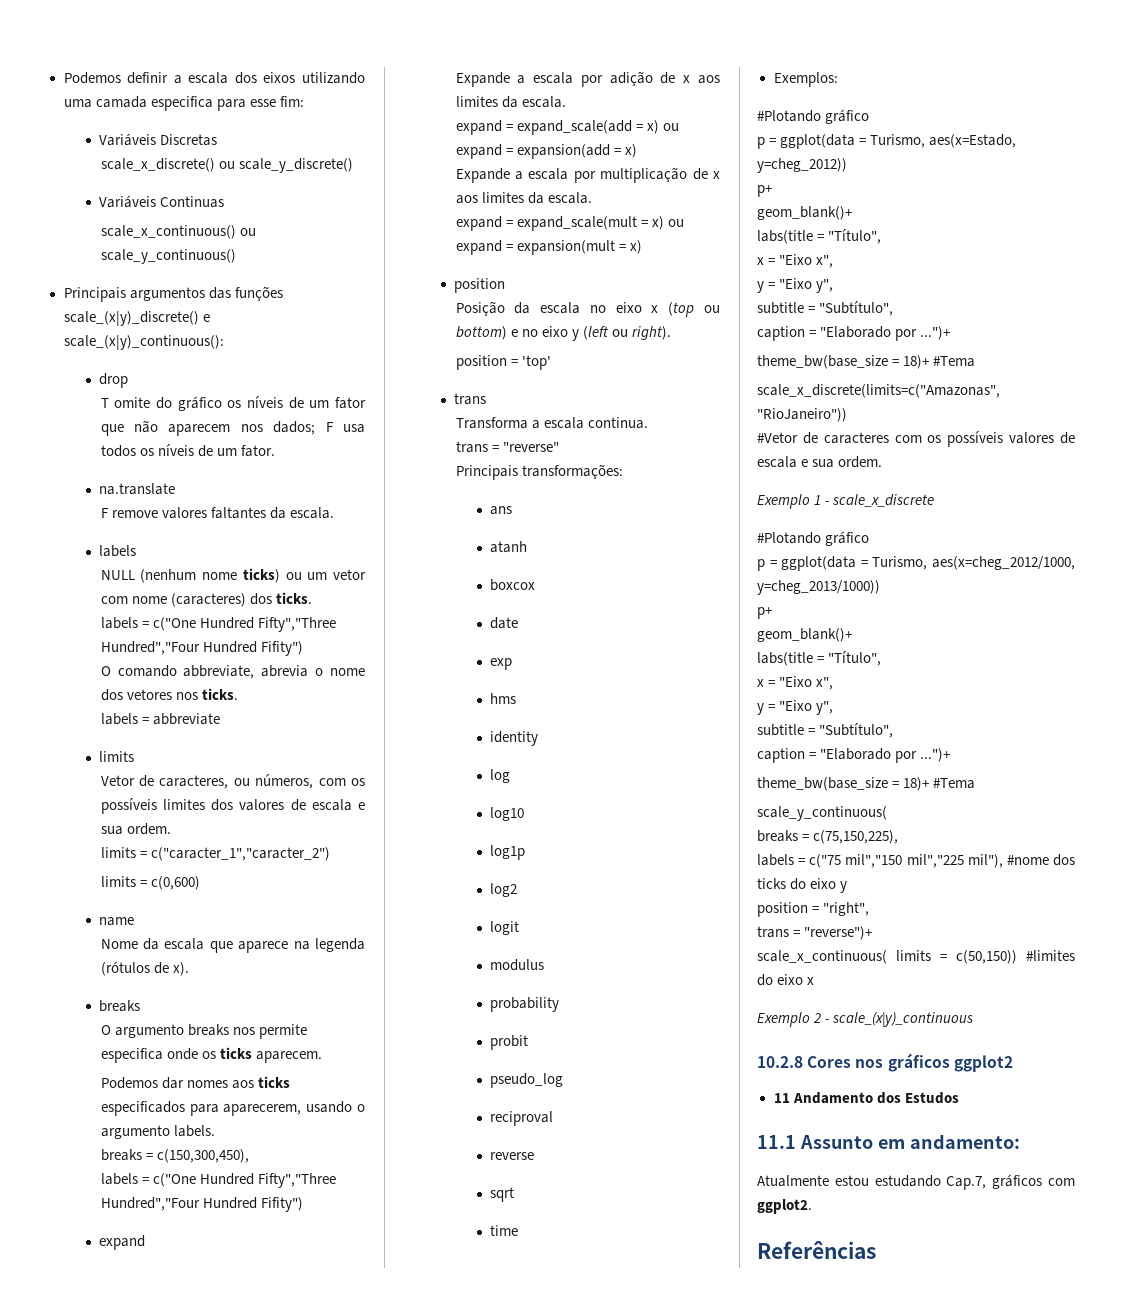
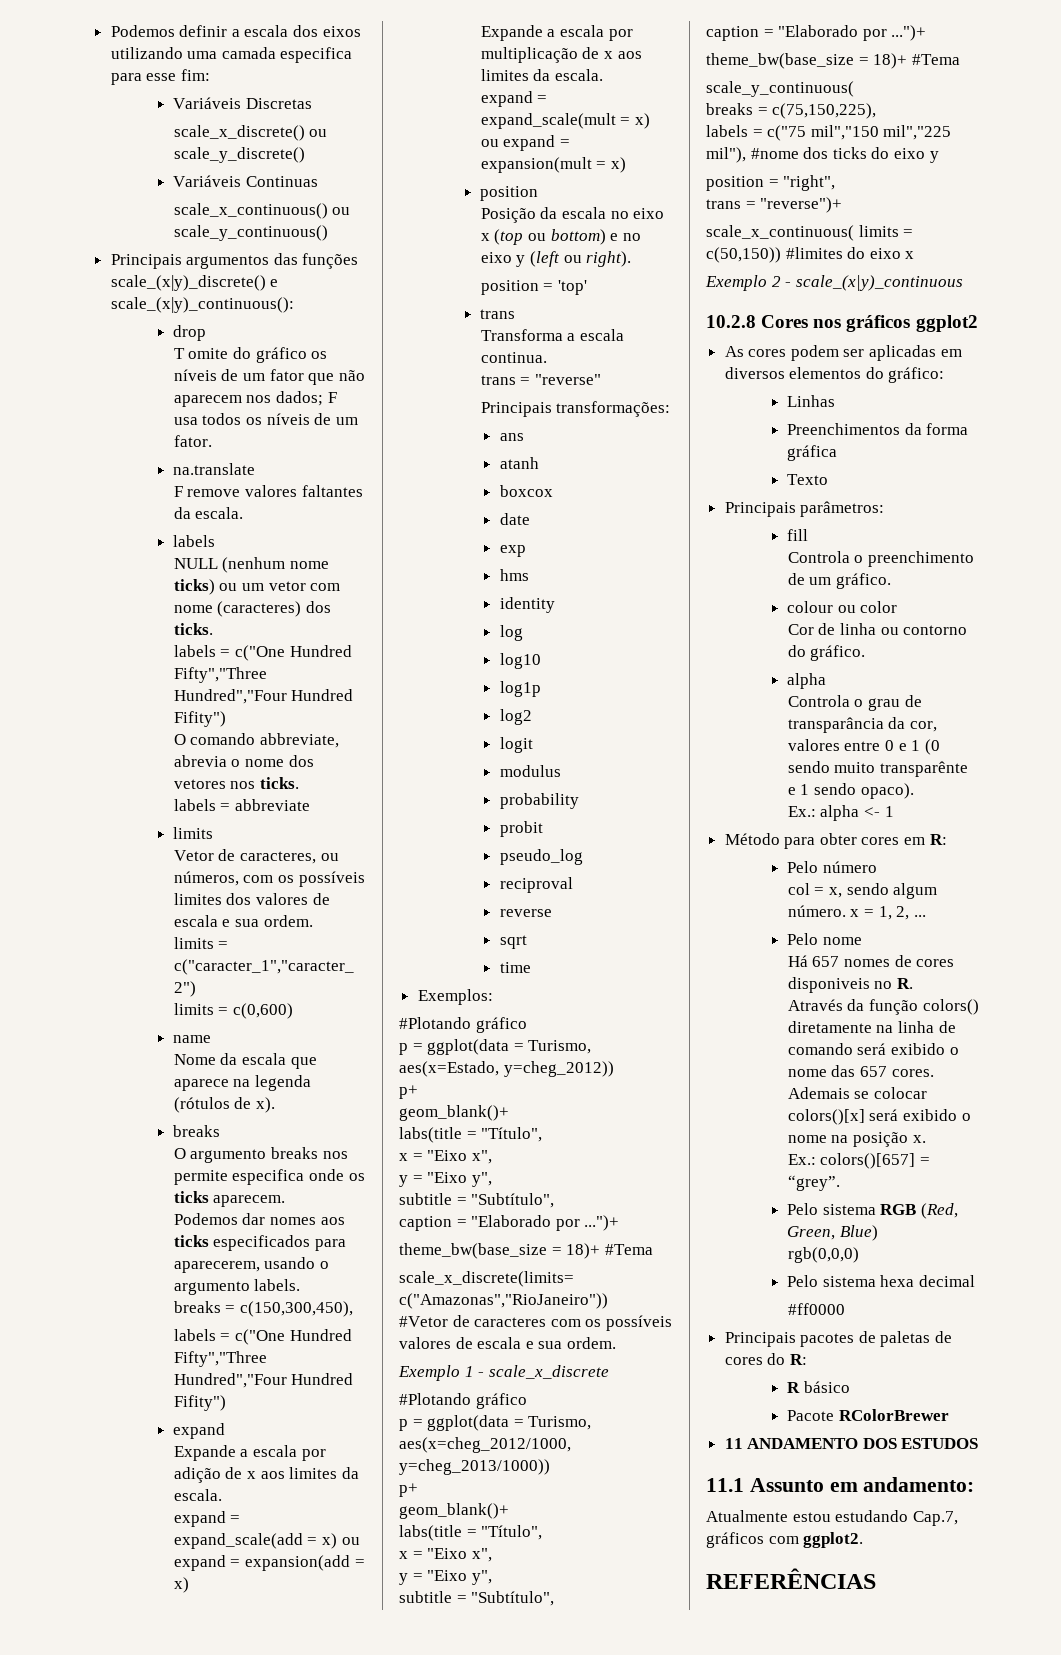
- 11 Andamento dos Estudos
+ As cores podem ser aplicadas em diversos elementos do gráfico:
+ Linhas
+ Preenchimentos da forma gráfica
+ Texto
+ Principais parâmetros:
+ fill
+ Controla o preenchimento de um gráfico.
+ colour ou color
+ Cor de linha ou contorno do gráfico.
+ alpha
+ Controla o grau de transparância da cor, valores entre 0 e 1 (0 sendo muito transparênte e 1 sendo opaco).
+ Ex.: alpha <- 1
+ Método para obter cores em R:
+ Pelo número
+ col = x, sendo algum número. x = 1, 2, ...
+ Pelo nome
+ Há 657 nomes de cores disponiveis no R.
+ Através da função colors() diretamente na linha de comando será exibido o nome das 657 cores. Ademais se colocar colors()[x] será exibido o nome na posição x.
+ Ex.: colors()[657] = “grey”.
+ Pelo sistema RGB (Red, Green, Blue)
+ rgb(0,0,0)
+ Pelo sistema hexa decimal
+ #ff0000
+ Principais pacotes de paletas de cores do R:
+ R básico
+ Pacote RColorBrewer
+ 11 ANDAMENTO DOS ESTUDOS
- Referências
+ REFERÊNCIAS

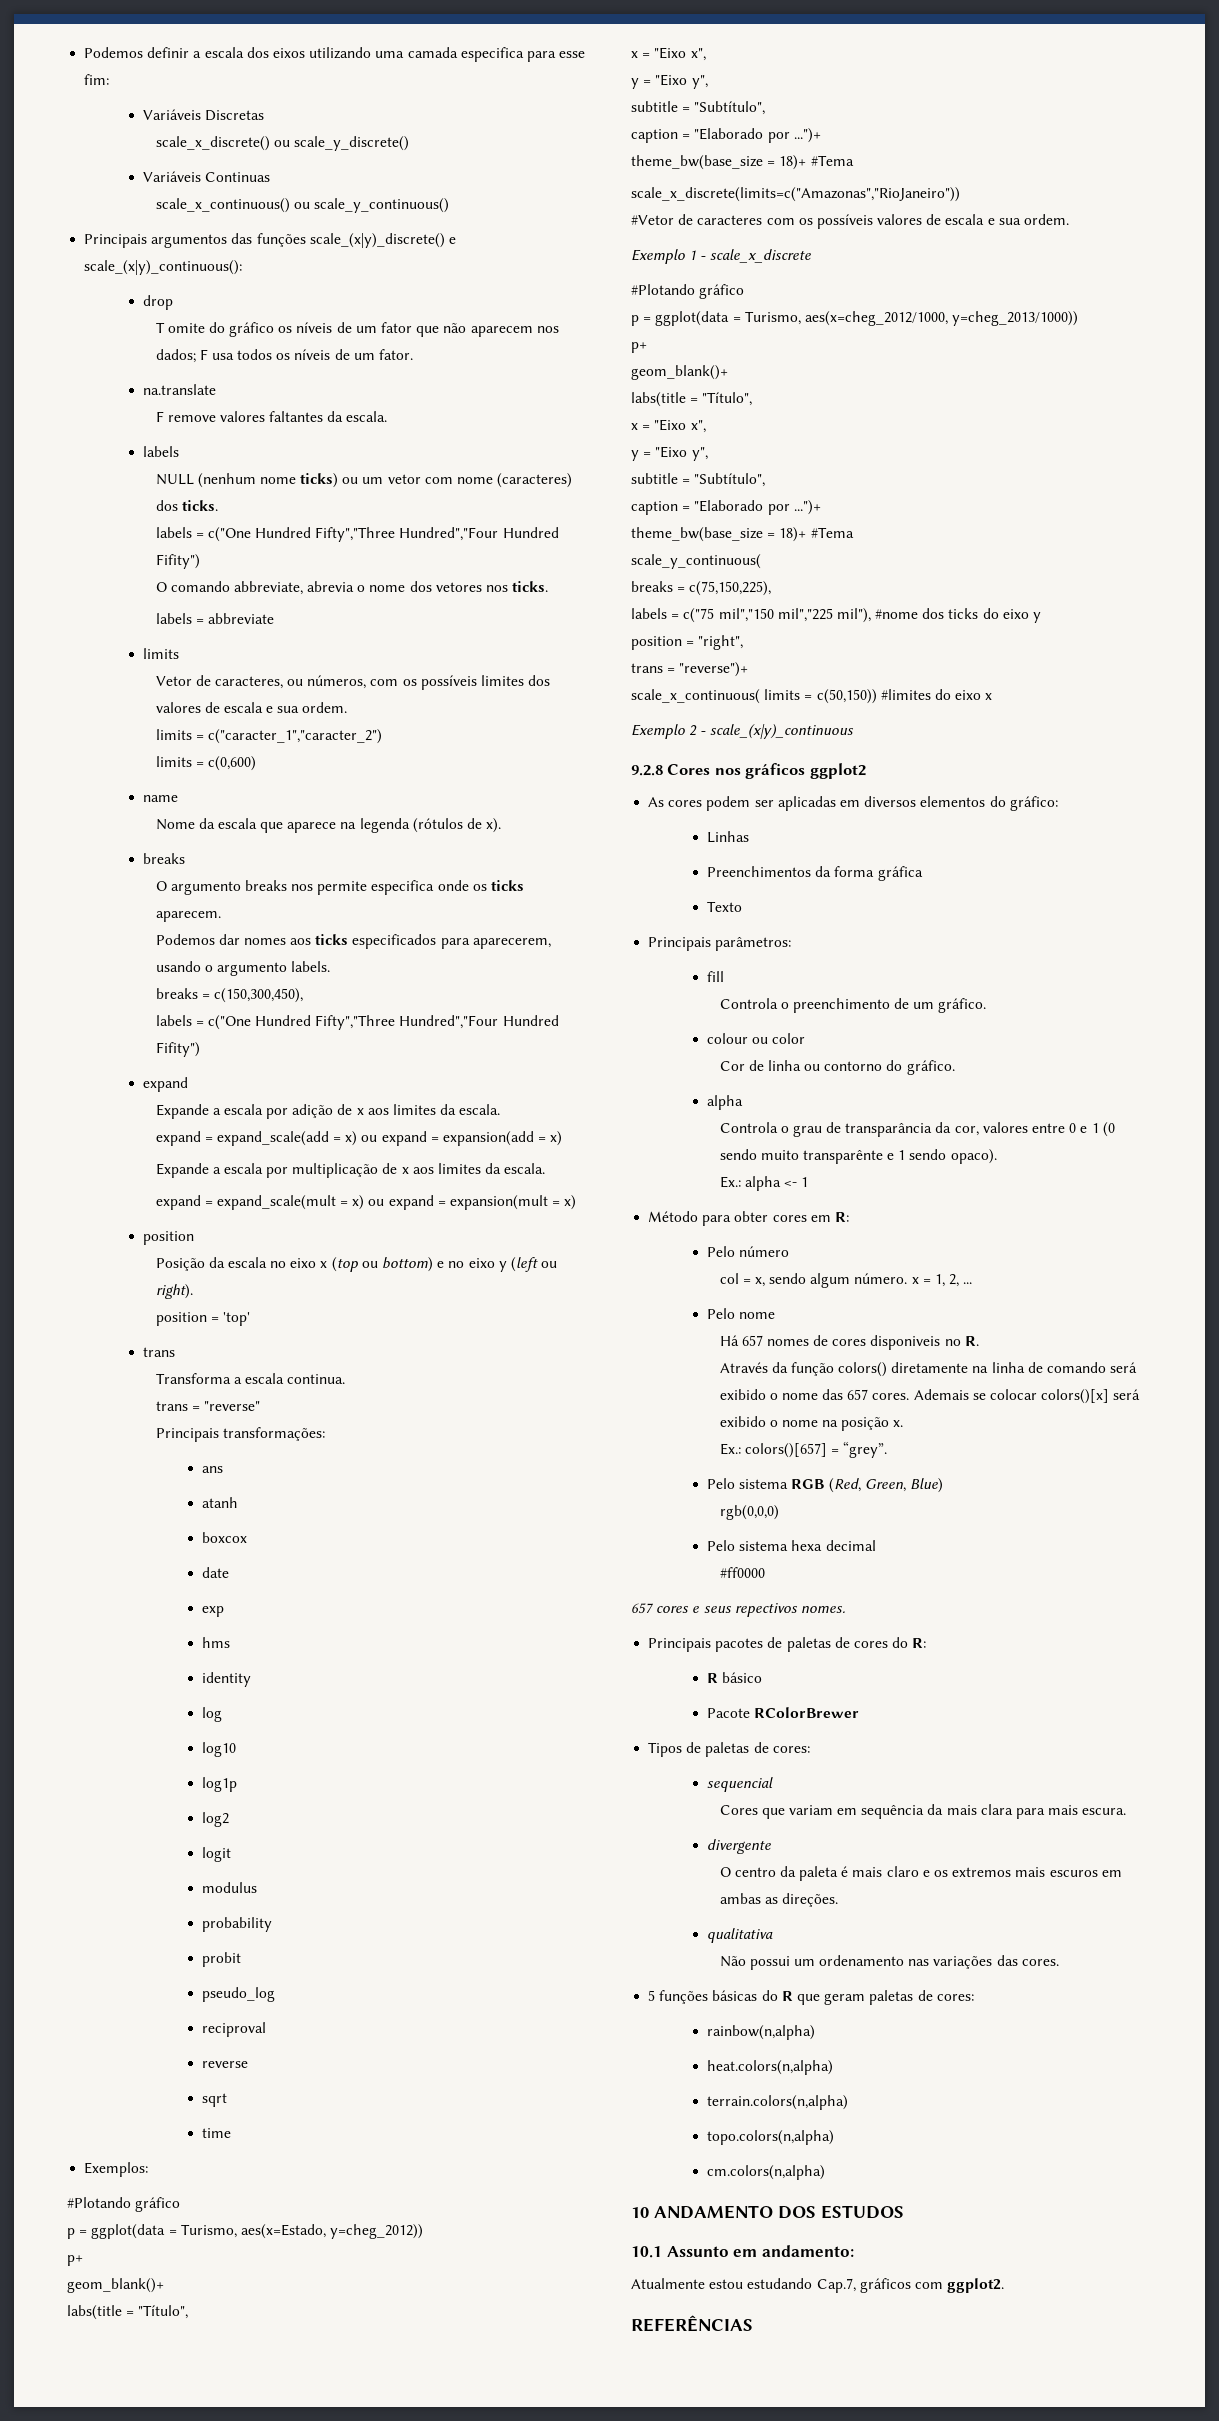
- 10.2.8 Cores nos gráficos ggplot2
+ 9.2.8 Cores nos gráficos ggplot2
+ 657 cores e seus repectivos nomes.
- 11 ANDAMENTO DOS ESTUDOS
+ Tipos de paletas de cores:
+ sequencial
+ Cores que variam em sequência da mais clara para mais escura.
+ divergente
+ O centro da paleta é mais claro e os extremos mais escuros em ambas as direções.
+ qualitativa
+ Não possui um ordenamento nas variações das cores.
+ 5 funções básicas do R que geram paletas de cores:
+ rainbow(n,alpha)
+ heat.colors(n,alpha)
+ terrain.colors(n,alpha)
+ topo.colors(n,alpha)
+ cm.colors(n,alpha)
+ 10 ANDAMENTO DOS ESTUDOS
- 11.1 Assunto em andamento:
+ 10.1 Assunto em andamento:

